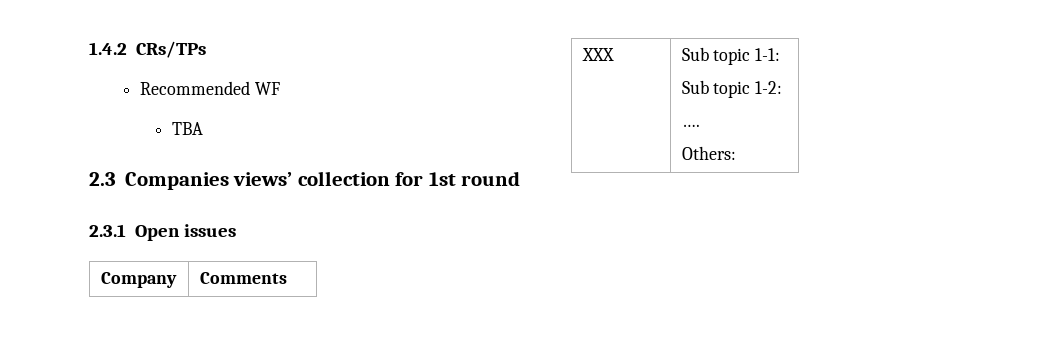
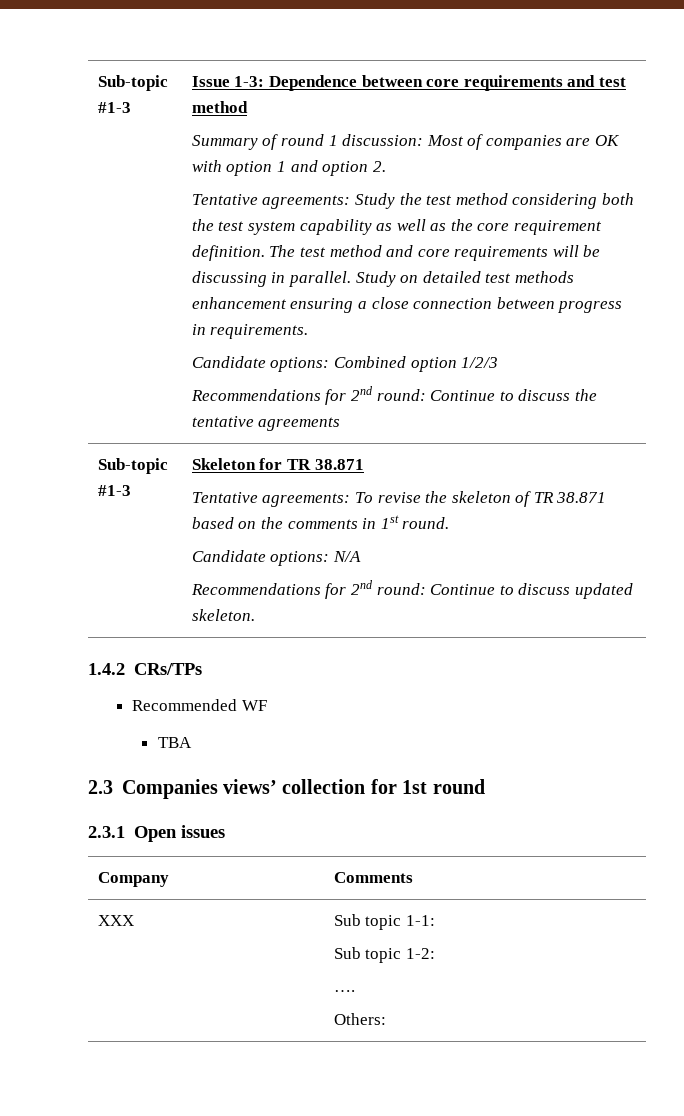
+ Sub-topic #1-3 | Issue 1-3: Dependence between core requirements and test method
+ Summary of round 1 discussion: Most of companies are OK with option 1 and option 2.
+ Tentative agreements: Study the test method considering both the test system capability as well as the core requirement definition. The test method and core requirements will be discussing in parallel. Study on detailed test methods enhancement ensuring a close connection between progress in requirements.
+ Candidate options: Combined option 1/2/3
+ Recommendations for 2nd round: Continue to discuss the tentative agreements
+ Sub-topic #1-3 | Skeleton for TR 38.871
+ Tentative agreements: To revise the skeleton of TR 38.871 based on the comments in 1st round.
+ Candidate options: N/A
+ Recommendations for 2nd round: Continue to discuss updated skeleton.

